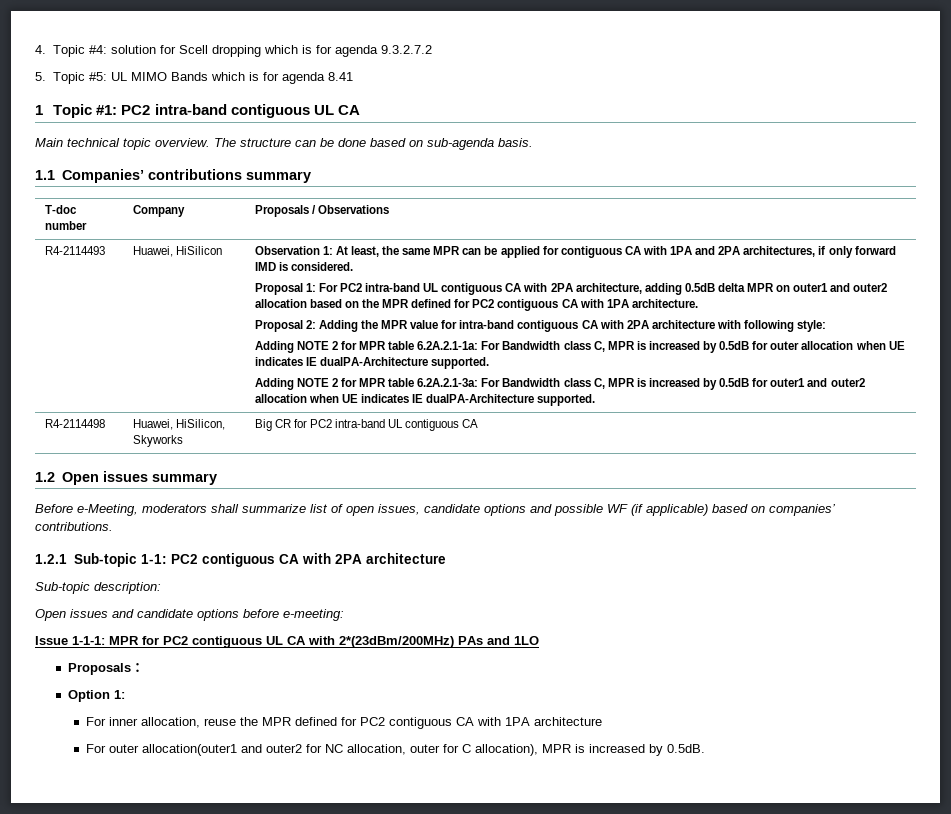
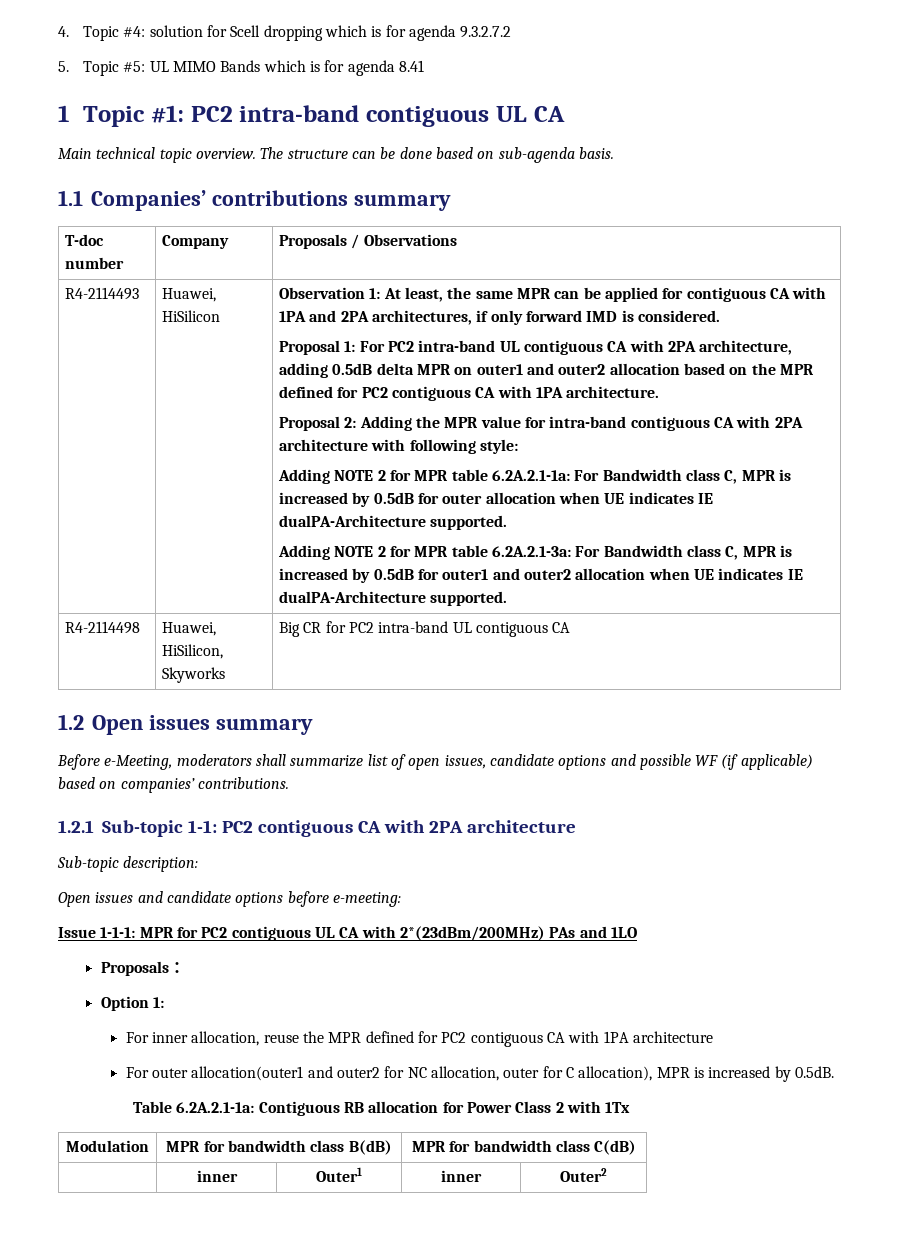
+ Table 6.2A.2.1-1a: Contiguous RB allocation for Power Class 2 with 1Tx
+ Modulation | MPR for bandwidth class B(dB) | MPR for bandwidth class C(dB)
+ | inner | Outer1 | inner | Outer2

